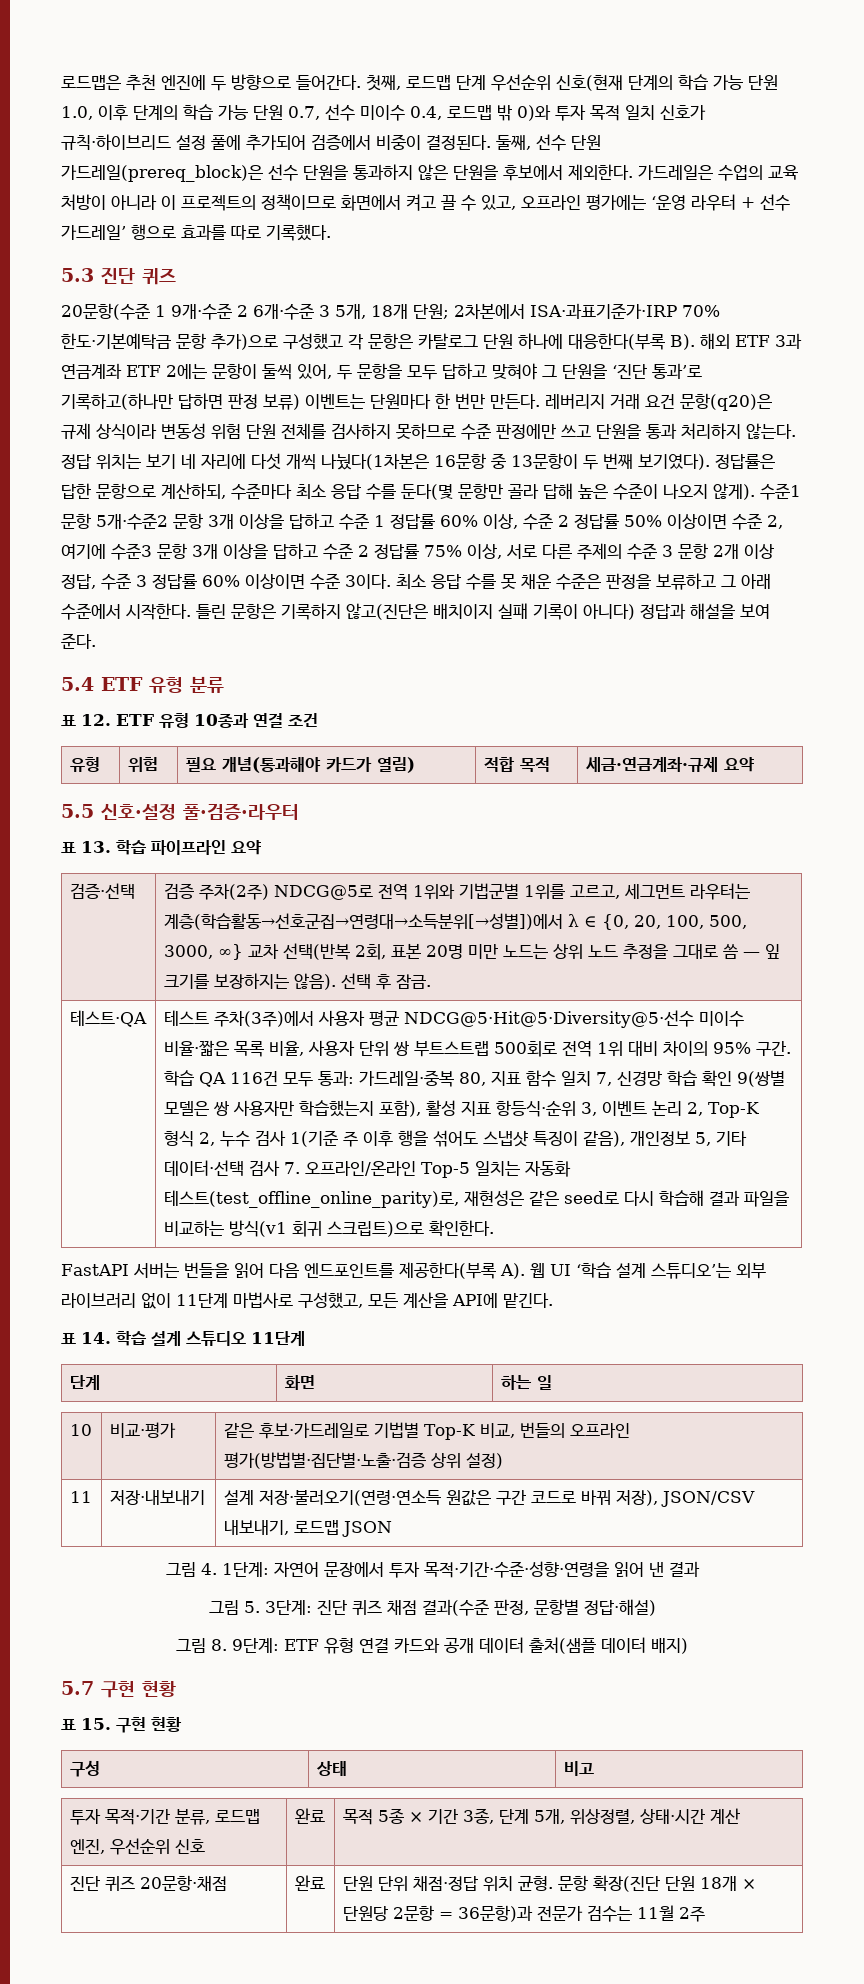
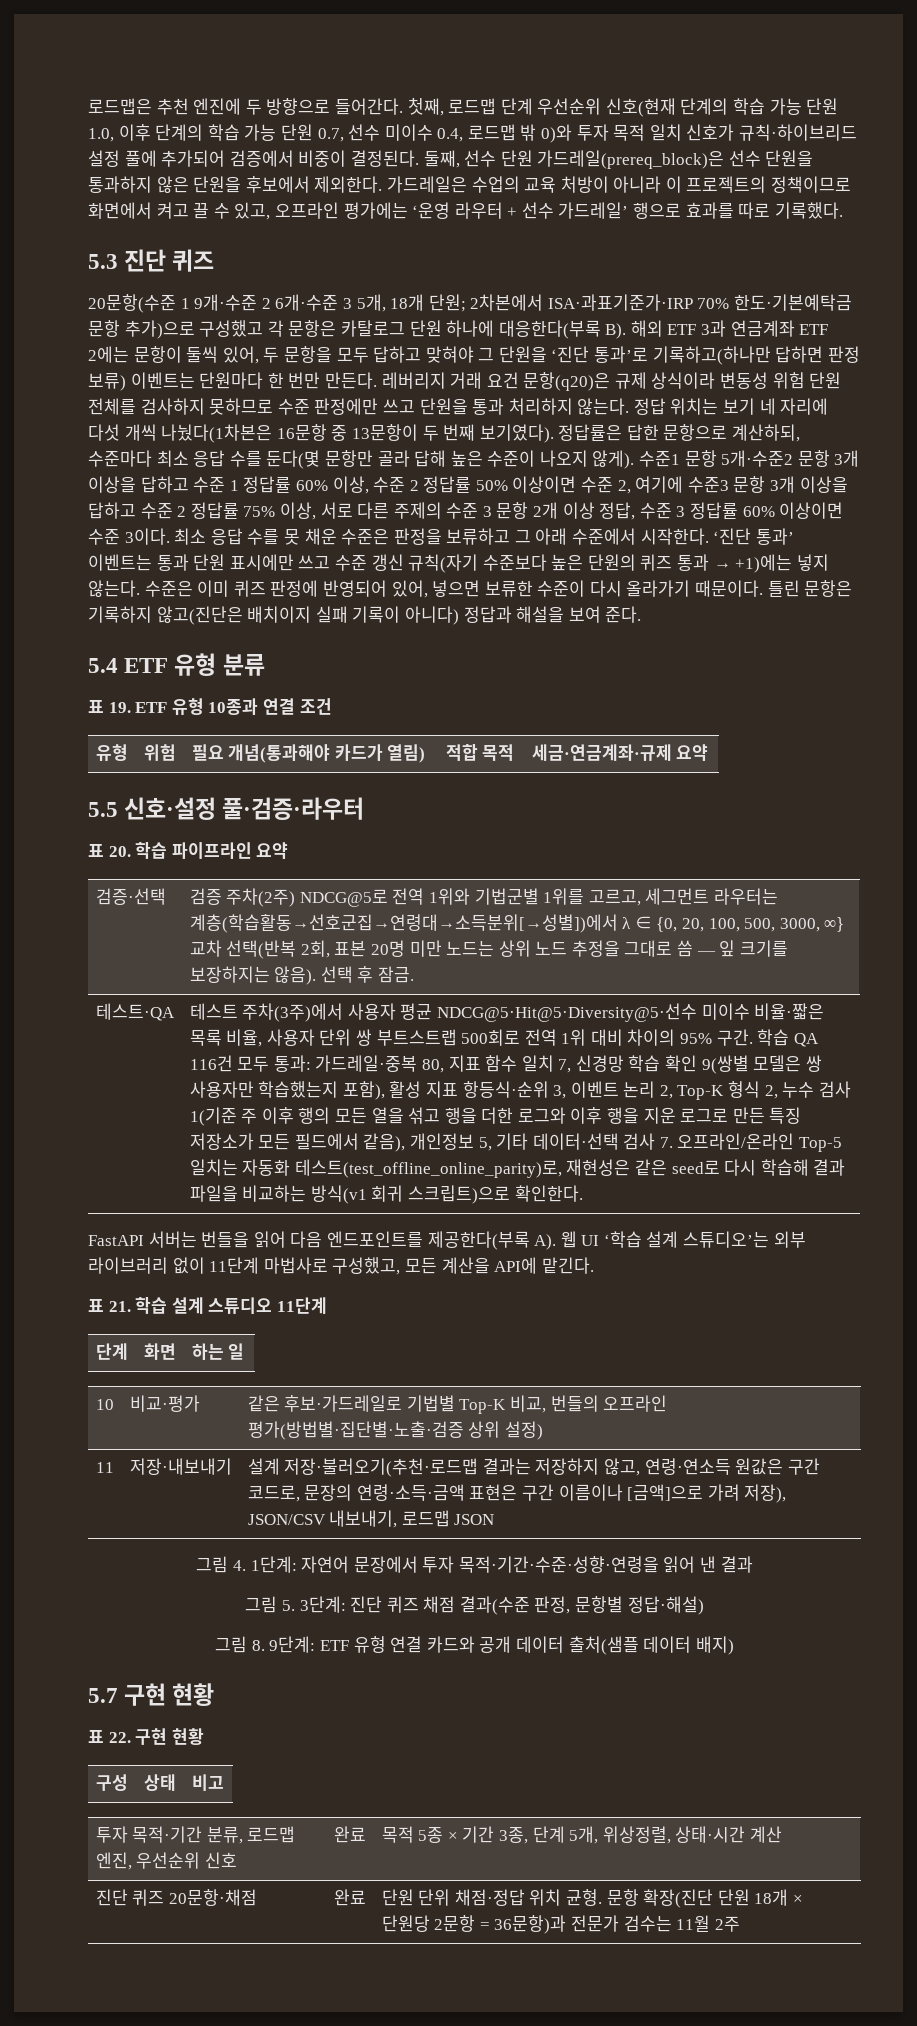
+ ‘진단 통과’ 이벤트는 통과 단원 표시에만 쓰고 수준 갱신 규칙(자기 수준보다 높은 단원의 퀴즈 통과 → +1)에는 넣지 않는다. 수준은 이미 퀴즈 판정에 반영되어 있어, 넣으면 보류한 수준이 다시 올라가기 때문이다.
- 표 12. ETF 유형 10종과 연결 조건
+ 표 19. ETF 유형 10종과 연결 조건
- 표 13. 학습 파이프라인 요약
+ 표 20. 학습 파이프라인 요약
- 학습 QA 116건 모두 통과: 가드레일·중복 80, 지표 함수 일치 7, 신경망 학습 확인 9(쌍별 모델은 쌍 사용자만 학습했는지 포함), 활성 지표 항등식·순위 3, 이벤트 논리 2, Top-K 형식 2, 누수 검사 1(기준 주 이후 행을 섞어도 스냅샷 특징이 같음), 개인정보 5, 기타 데이터·선택 검사 7. 오프라인/온라인 Top-5 일치는 자동화 테스트(test_offline_online_parity)로, 재현성은 같은 seed로 다시 학습해 결과 파일을 비교하는 방식(v1 회귀 스크립트)으로 확인한다.
+ 학습 QA 116건 모두 통과: 가드레일·중복 80, 지표 함수 일치 7, 신경망 학습 확인 9(쌍별 모델은 쌍 사용자만 학습했는지 포함), 활성 지표 항등식·순위 3, 이벤트 논리 2, Top-K 형식 2, 누수 검사 1(기준 주 이후 행의 모든 열을 섞고 행을 더한 로그와 이후 행을 지운 로그로 만든 특징 저장소가 모든 필드에서 같음), 개인정보 5, 기타 데이터·선택 검사 7. 오프라인/온라인 Top-5 일치는 자동화 테스트(test_offline_online_parity)로, 재현성은 같은 seed로 다시 학습해 결과 파일을 비교하는 방식(v1 회귀 스크립트)으로 확인한다.
- 표 14. 학습 설계 스튜디오 11단계
+ 표 21. 학습 설계 스튜디오 11단계
- 11 | 저장·내보내기 | 설계 저장·불러오기(연령·연소득 원값은 구간 코드로 바꿔 저장), JSON/CSV 내보내기, 로드맵 JSON
+ 11 | 저장·내보내기 | 설계 저장·불러오기(추천·로드맵 결과는 저장하지 않고, 연령·연소득 원값은 구간 코드로, 문장의 연령·소득·금액 표현은 구간 이름이나 [금액]으로 가려 저장), JSON/CSV 내보내기, 로드맵 JSON
- 표 15. 구현 현황
+ 표 22. 구현 현황

